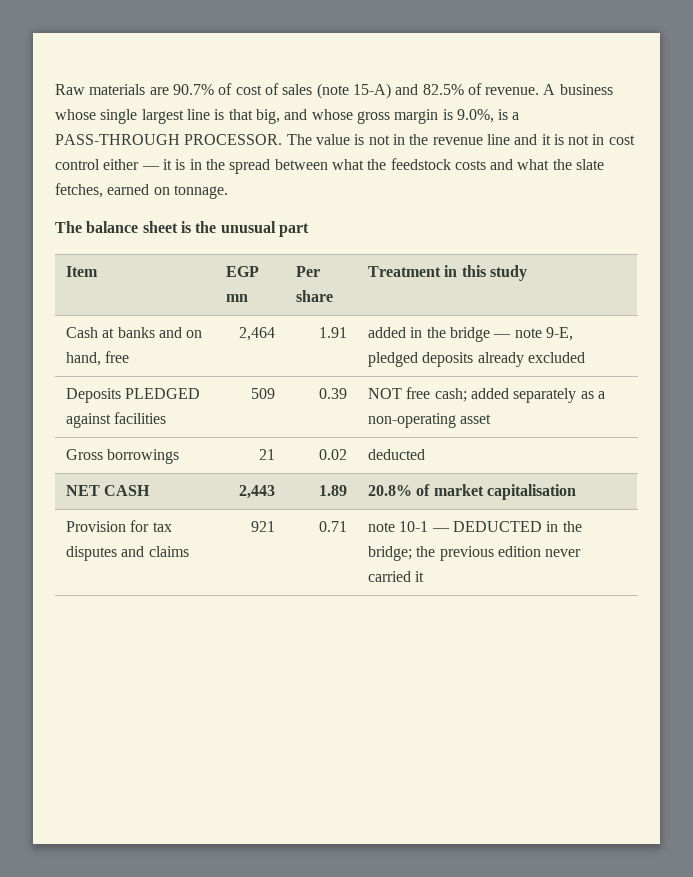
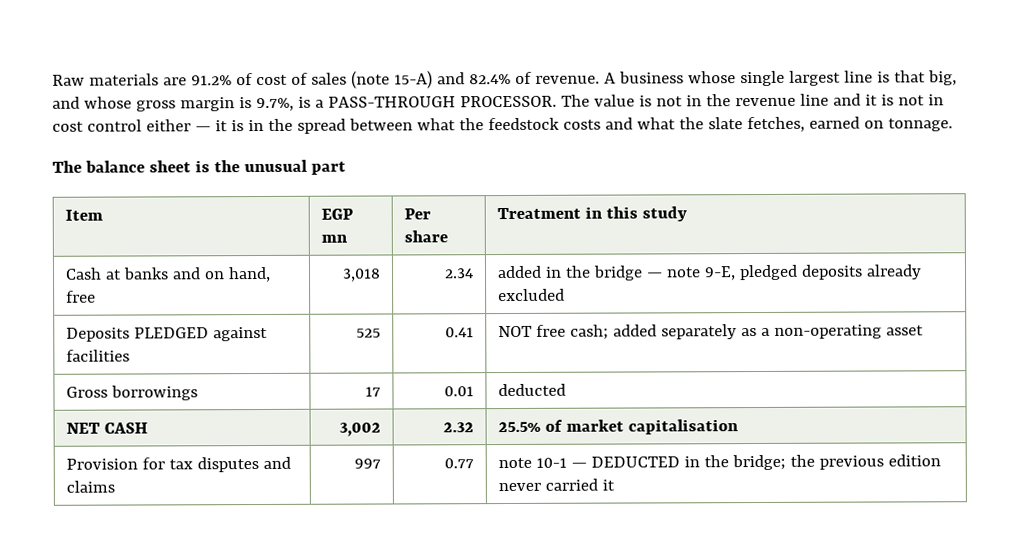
- Raw materials are 90.7% of cost of sales (note 15-A) and 82.5% of revenue.
+ Raw materials are 91.2% of cost of sales (note 15-A) and 82.4% of revenue.
- A business whose single largest line is that big, and whose gross margin is 9.0%, is a PASS-THROUGH PROCESSOR.
+ A business whose single largest line is that big, and whose gross margin is 9.7%, is a PASS-THROUGH PROCESSOR.
- Cash at banks and on hand, free | 2,464 | 1.91 | added in the bridge — note 9-E, pledged deposits already excluded
+ Cash at banks and on hand, free | 3,018 | 2.34 | added in the bridge — note 9-E, pledged deposits already excluded
- Deposits PLEDGED against facilities | 509 | 0.39 | NOT free cash; added separately as a non-operating asset
+ Deposits PLEDGED against facilities | 525 | 0.41 | NOT free cash; added separately as a non-operating asset
- Gross borrowings | 21 | 0.02 | deducted
+ Gross borrowings | 17 | 0.01 | deducted
- NET CASH | 2,443 | 1.89 | 20.8% of market capitalisation
+ NET CASH | 3,002 | 2.32 | 25.5% of market capitalisation
- Provision for tax disputes and claims | 921 | 0.71 | note 10-1 — DEDUCTED in the bridge; the previous edition never carried it
+ Provision for tax disputes and claims | 997 | 0.77 | note 10-1 — DEDUCTED in the bridge; the previous edition never carried it

